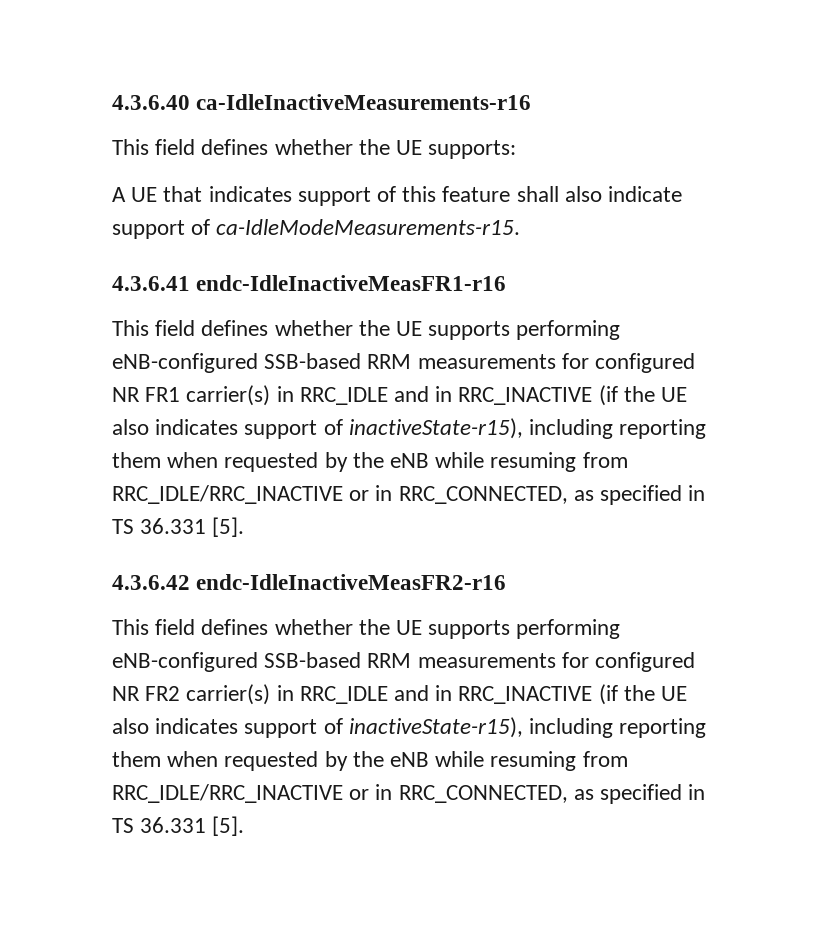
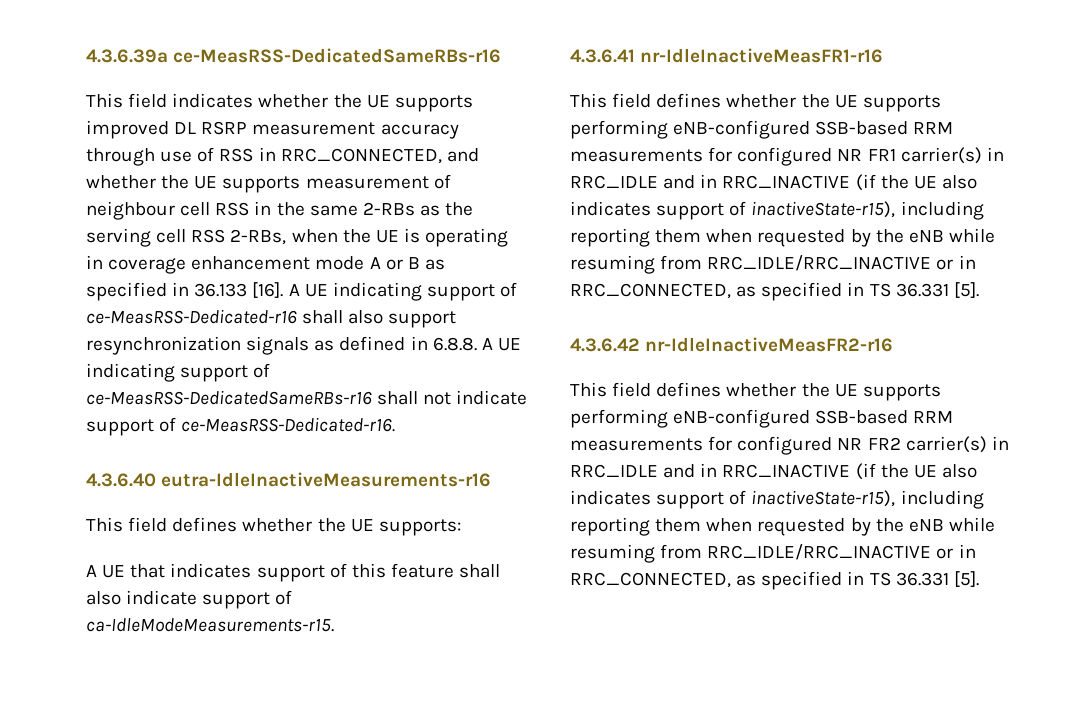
- 4.3.6.40 ca-IdleInactiveMeasurements-r16
+ 4.3.6.39a ce-MeasRSS-DedicatedSameRBs-r16
+ This field indicates whether the UE supports improved DL RSRP measurement accuracy through use of RSS in RRC_CONNECTED, and whether the UE supports measurement of neighbour cell RSS in the same 2-RBs as the serving cell RSS 2-RBs, when the UE is operating in coverage enhancement mode A or B as specified in 36.133 [16]. A UE indicating support of ce-MeasRSS-Dedicated-r16 shall also support resynchronization signals as defined in 6.8.8. A UE indicating support of ce-MeasRSS-DedicatedSameRBs-r16 shall not indicate support of ce-MeasRSS-Dedicated-r16.
+ 4.3.6.40 eutra-IdleInactiveMeasurements-r16
- 4.3.6.41 endc-IdleInactiveMeasFR1-r16
+ 4.3.6.41 nr-IdleInactiveMeasFR1-r16
- 4.3.6.42 endc-IdleInactiveMeasFR2-r16
+ 4.3.6.42 nr-IdleInactiveMeasFR2-r16

